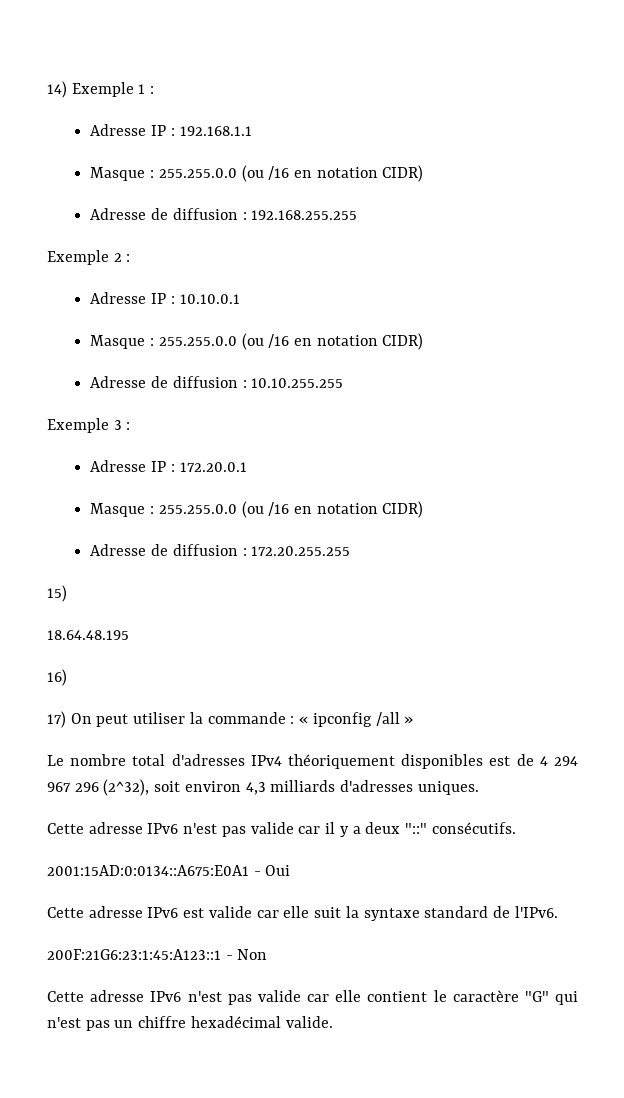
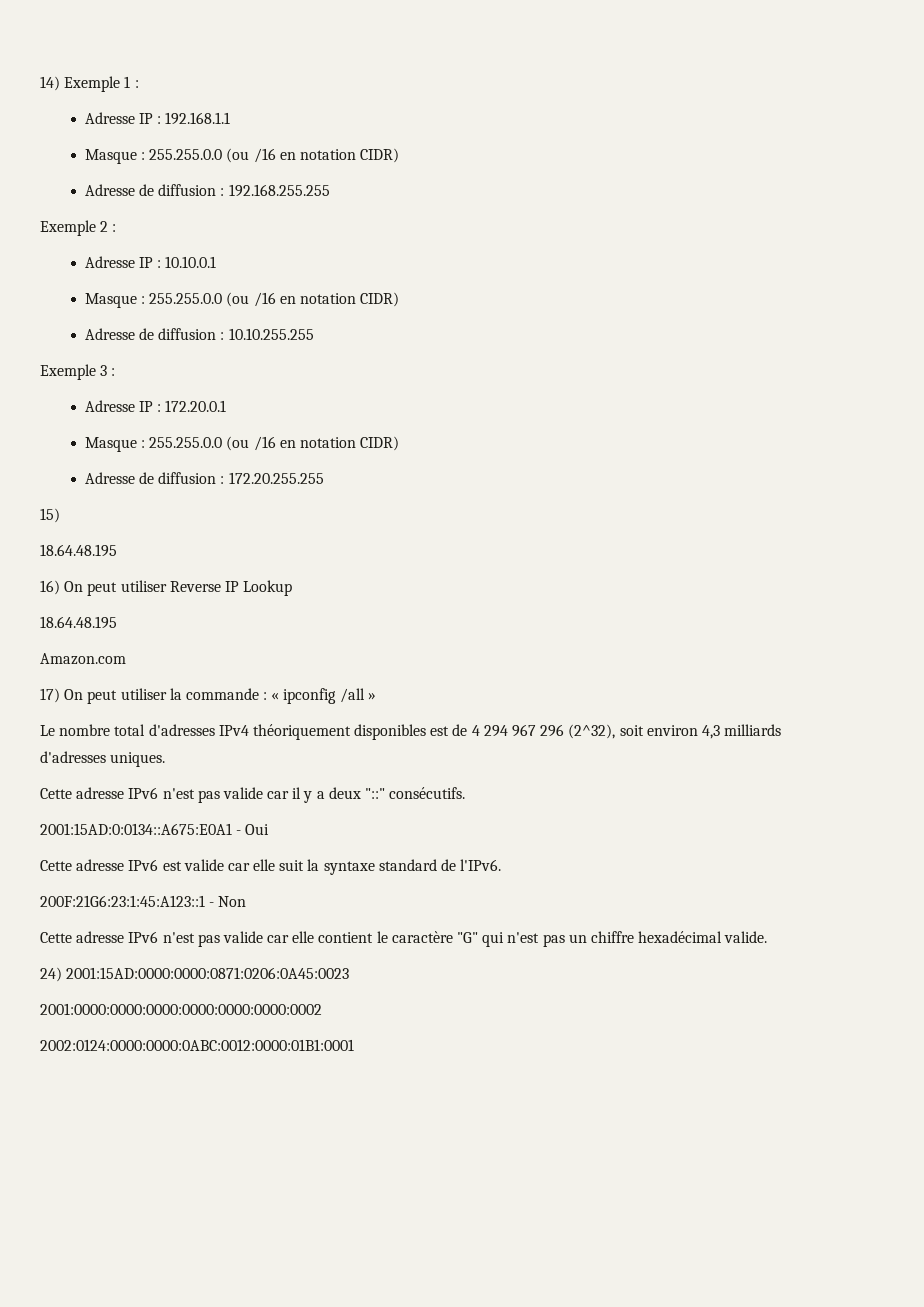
- 16)
+ 16) On peut utiliser Reverse IP Lookup
+ 18.64.48.195
+ Amazon.com
+ 24) 2001:15AD:0000:0000:0871:0206:0A45:0023
+ 2001:0000:0000:0000:0000:0000:0000:0002
+ 2002:0124:0000:0000:0ABC:0012:0000:01B1:0001

